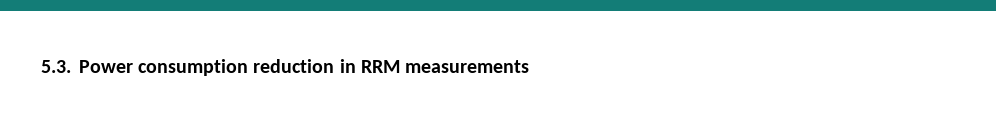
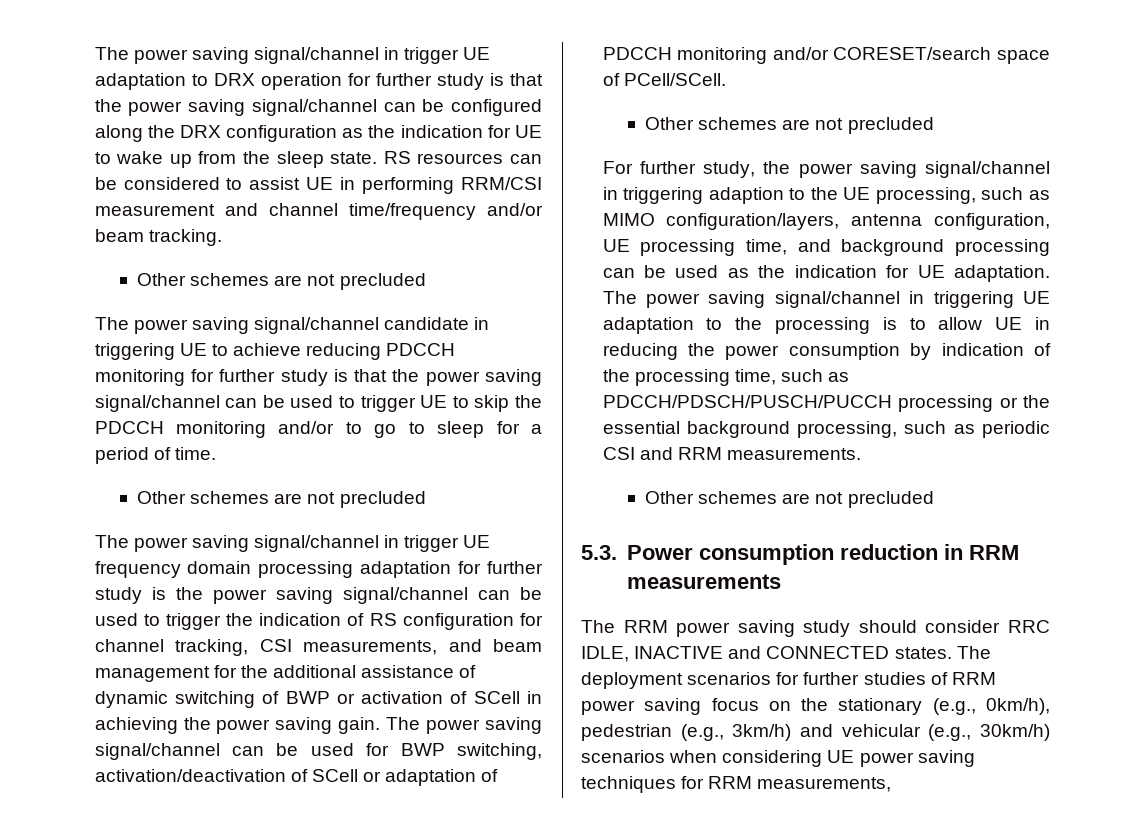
+ The power saving signal/channel in trigger UE adaptation to DRX operation for further study is that the power saving signal/channel can be configured along the DRX configuration as the indication for UE to wake up from the sleep state. RS resources can be considered to assist UE in performing RRM/CSI measurement and channel time/frequency and/or beam tracking.
+ Other schemes are not precluded
+ The power saving signal/channel candidate in triggering UE to achieve reducing PDCCH monitoring for further study is that the power saving signal/channel can be used to trigger UE to skip the PDCCH monitoring and/or to go to sleep for a period of time.
+ Other schemes are not precluded
+ The power saving signal/channel in trigger UE frequency domain processing adaptation for further study is the power saving signal/channel can be used to trigger the indication of RS configuration for channel tracking, CSI measurements, and beam management for the additional assistance of dynamic switching of BWP or activation of SCell in achieving the power saving gain. The power saving signal/channel can be used for BWP switching, activation/deactivation of SCell or adaptation of PDCCH monitoring and/or CORESET/search space of PCell/SCell.
+ Other schemes are not precluded
+ For further study, the power saving signal/channel in triggering adaption to the UE processing, such as MIMO configuration/layers, antenna configuration, UE processing time, and background processing can be used as the indication for UE adaptation. The power saving signal/channel in triggering UE adaptation to the processing is to allow UE in reducing the power consumption by indication of the processing time, such as PDCCH/PDSCH/PUSCH/PUCCH processing or the essential background processing, such as periodic CSI and RRM measurements.
+ Other schemes are not precluded
+ The RRM power saving study should consider RRC IDLE, INACTIVE and CONNECTED states. The deployment scenarios for further studies of RRM power saving focus on the stationary (e.g., 0km/h), pedestrian (e.g., 3km/h) and vehicular (e.g., 30km/h) scenarios when considering UE power saving techniques for RRM measurements,

